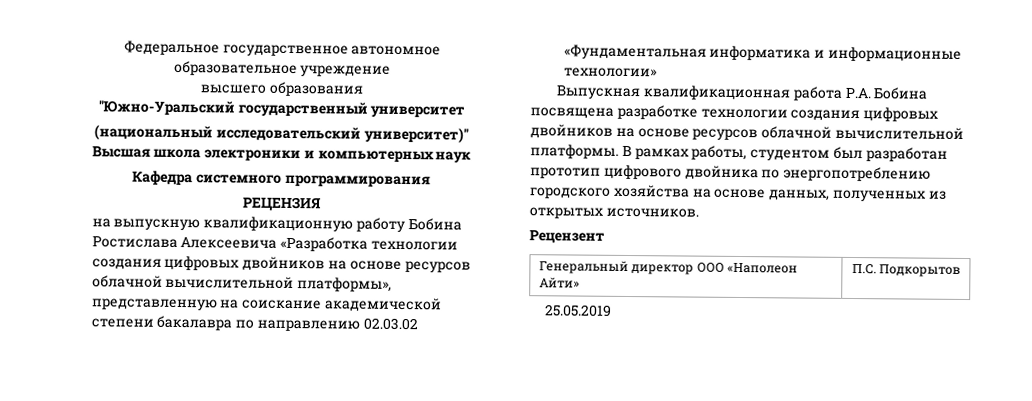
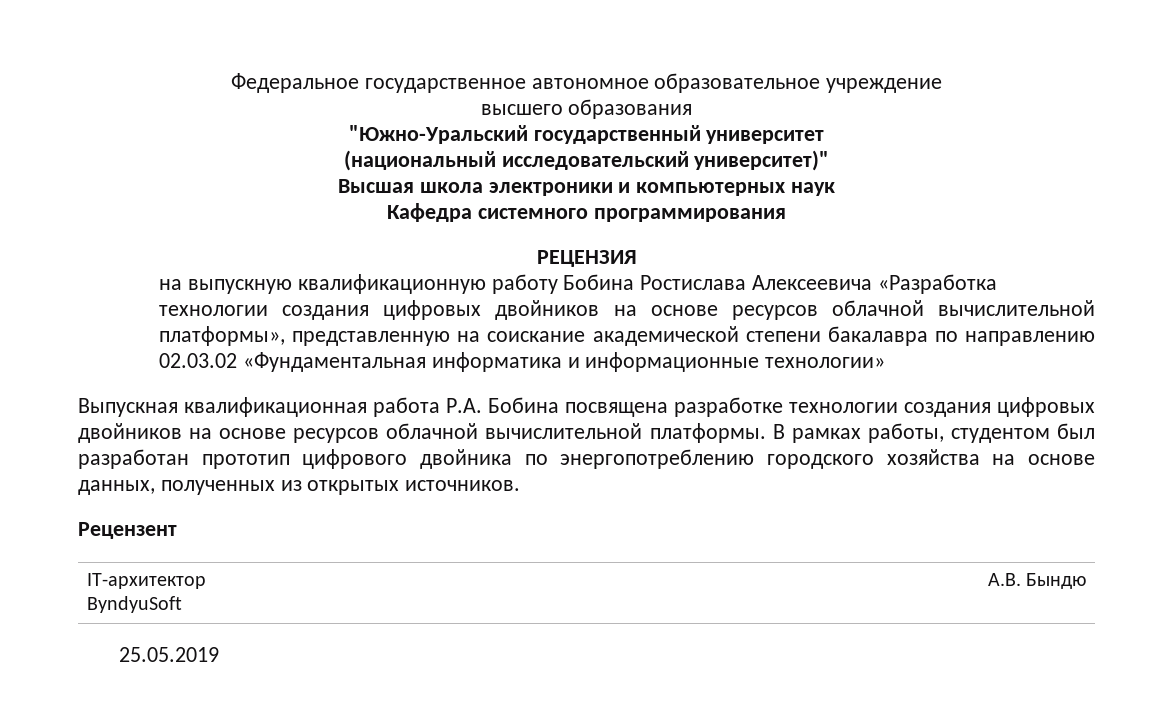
- Генеральный директор ООО «Наполеон Айти» | П.С. Подкорытов
+ IT-архитектор
+ ByndyuSoft | А.В. Бындю

